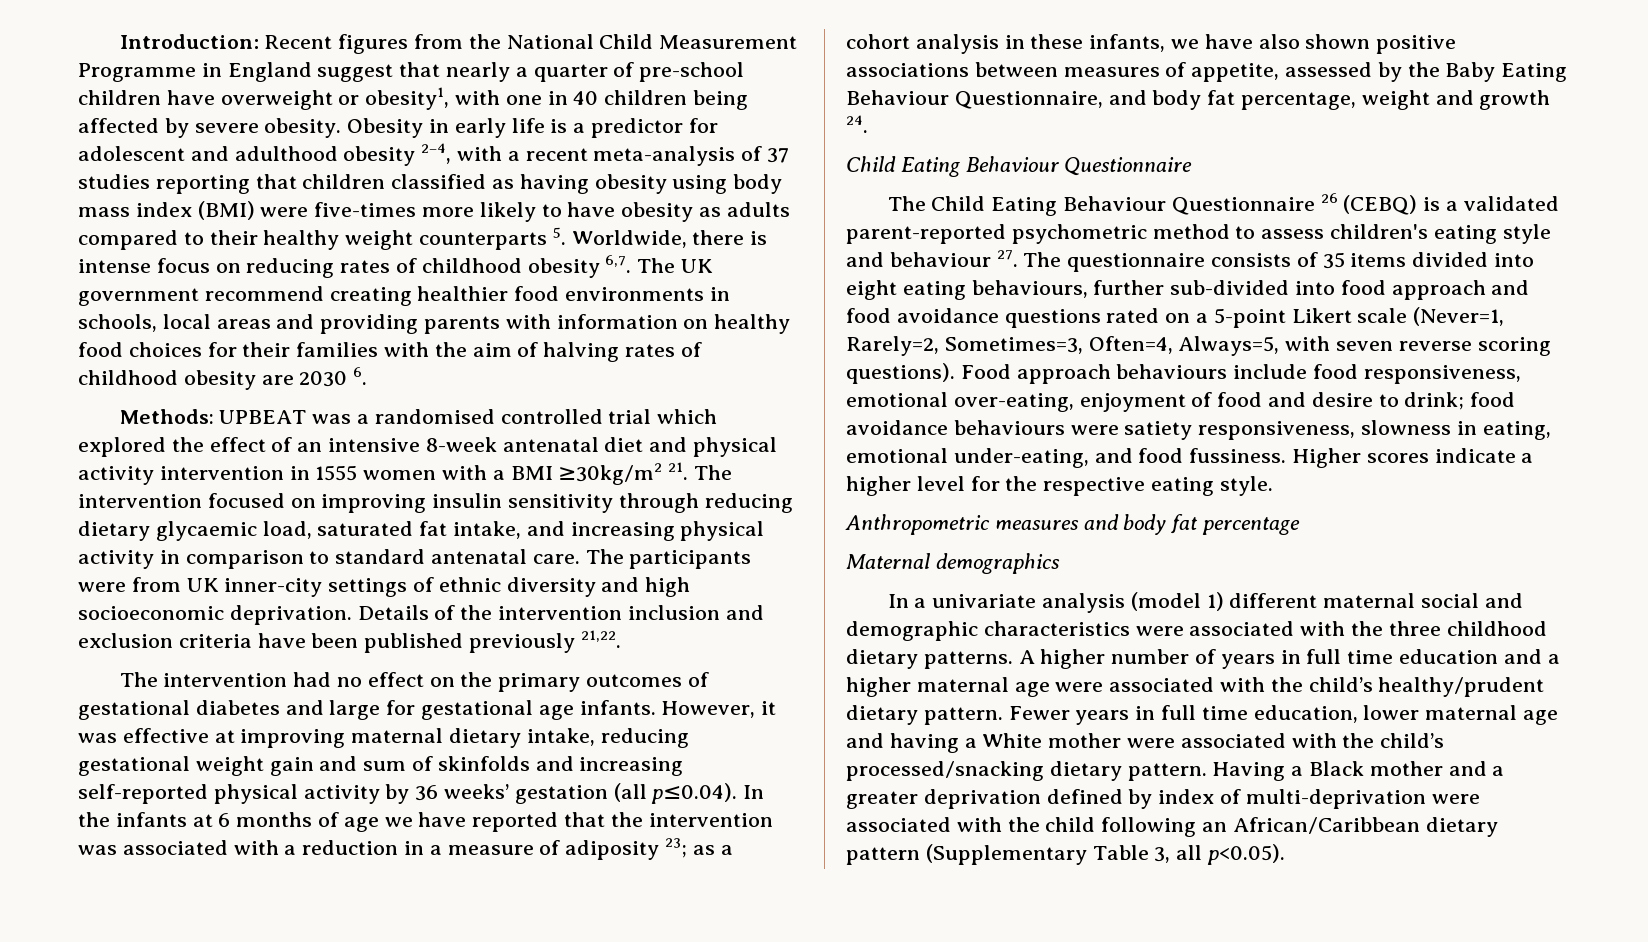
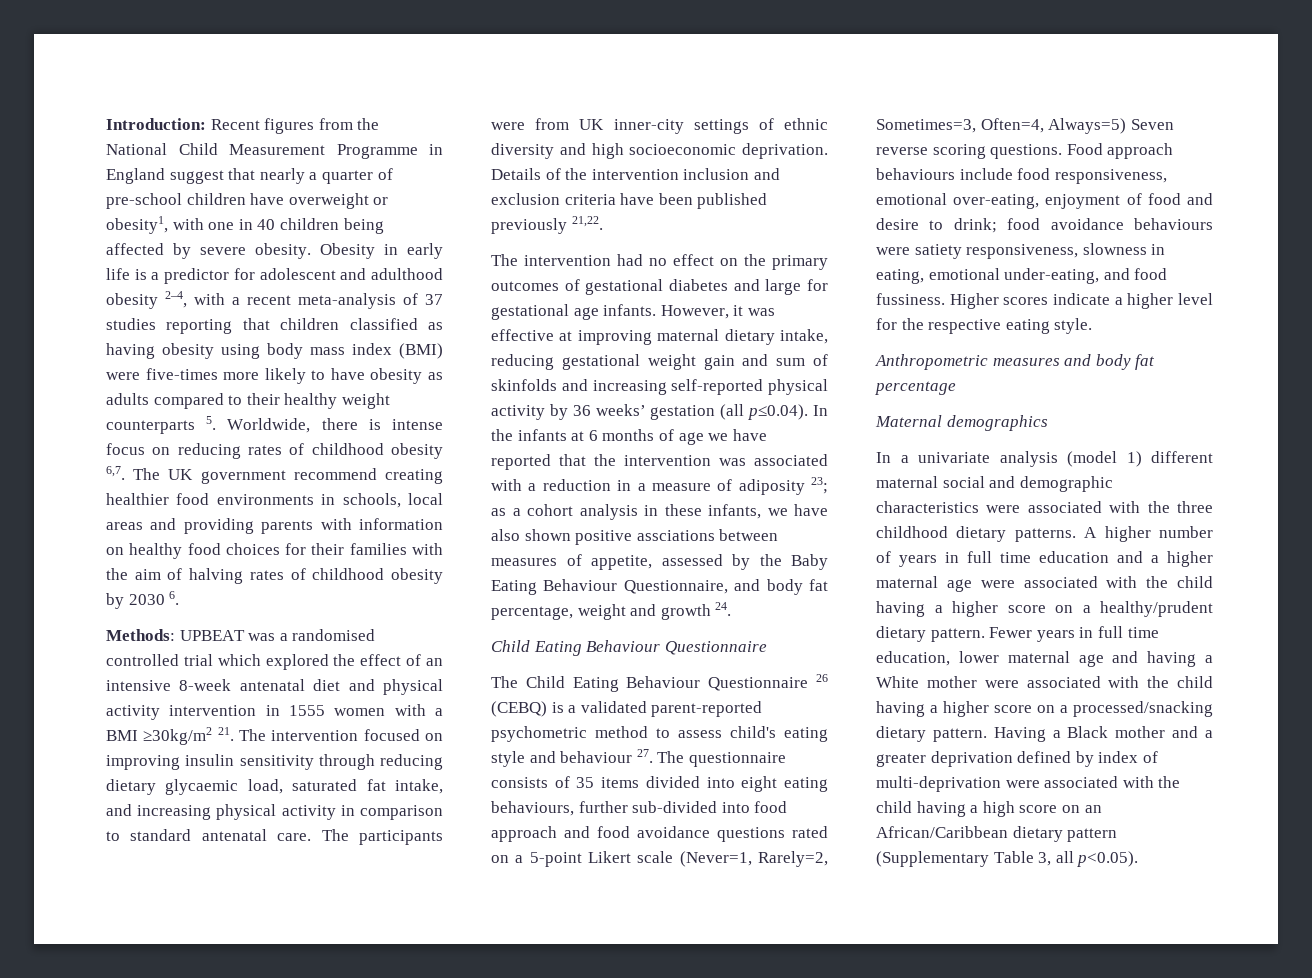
- The UK government recommend creating healthier food environments in schools, local areas and providing parents with information on healthy food choices for their families with the aim of halving rates of childhood obesity are 2030 6.
+ The UK government recommend creating healthier food environments in schools, local areas and providing parents with information on healthy food choices for their families with the aim of halving rates of childhood obesity by 2030 6.
- as a cohort analysis in these infants, we have also shown positive associations between measures of appetite, assessed by the Baby Eating Behaviour Questionnaire, and body fat percentage, weight and growth 24.
+ as a cohort analysis in these infants, we have also shown positive assciations between measures of appetite, assessed by the Baby Eating Behaviour Questionnaire, and body fat percentage, weight and growth 24.
- The Child Eating Behaviour Questionnaire 26 (CEBQ) is a validated parent-reported psychometric method to assess children's eating style and behaviour 27. The questionnaire consists of 35 items divided into eight eating behaviours, further sub-divided into food approach and food avoidance questions rated on a 5-point Likert scale (Never=1, Rarely=2, Sometimes=3, Often=4, Always=5, with seven reverse scoring questions).
+ The Child Eating Behaviour Questionnaire 26 (CEBQ) is a validated parent-reported psychometric method to assess child's eating style and behaviour 27. The questionnaire consists of 35 items divided into eight eating behaviours, further sub-divided into food approach and food avoidance questions rated on a 5-point Likert scale (Never=1, Rarely=2, Sometimes=3, Often=4, Always=5) Seven reverse scoring questions.
- A higher number of years in full time education and a higher maternal age were associated with the child’s healthy/prudent dietary pattern.
+ A higher number of years in full time education and a higher maternal age were associated with the child having a higher score on a healthy/prudent dietary pattern.
- Fewer years in full time education, lower maternal age and having a White mother were associated with the child’s processed/snacking dietary pattern.
+ Fewer years in full time education, lower maternal age and having a White mother were associated with the child having a higher score on a processed/snacking dietary pattern.
- Having a Black mother and a greater deprivation defined by index of multi-deprivation were associated with the child following an African/Caribbean dietary pattern (Supplementary Table 3, all p<0.05).
+ Having a Black mother and a greater deprivation defined by index of multi-deprivation were associated with the child having a high score on an African/Caribbean dietary pattern (Supplementary Table 3, all p<0.05).

